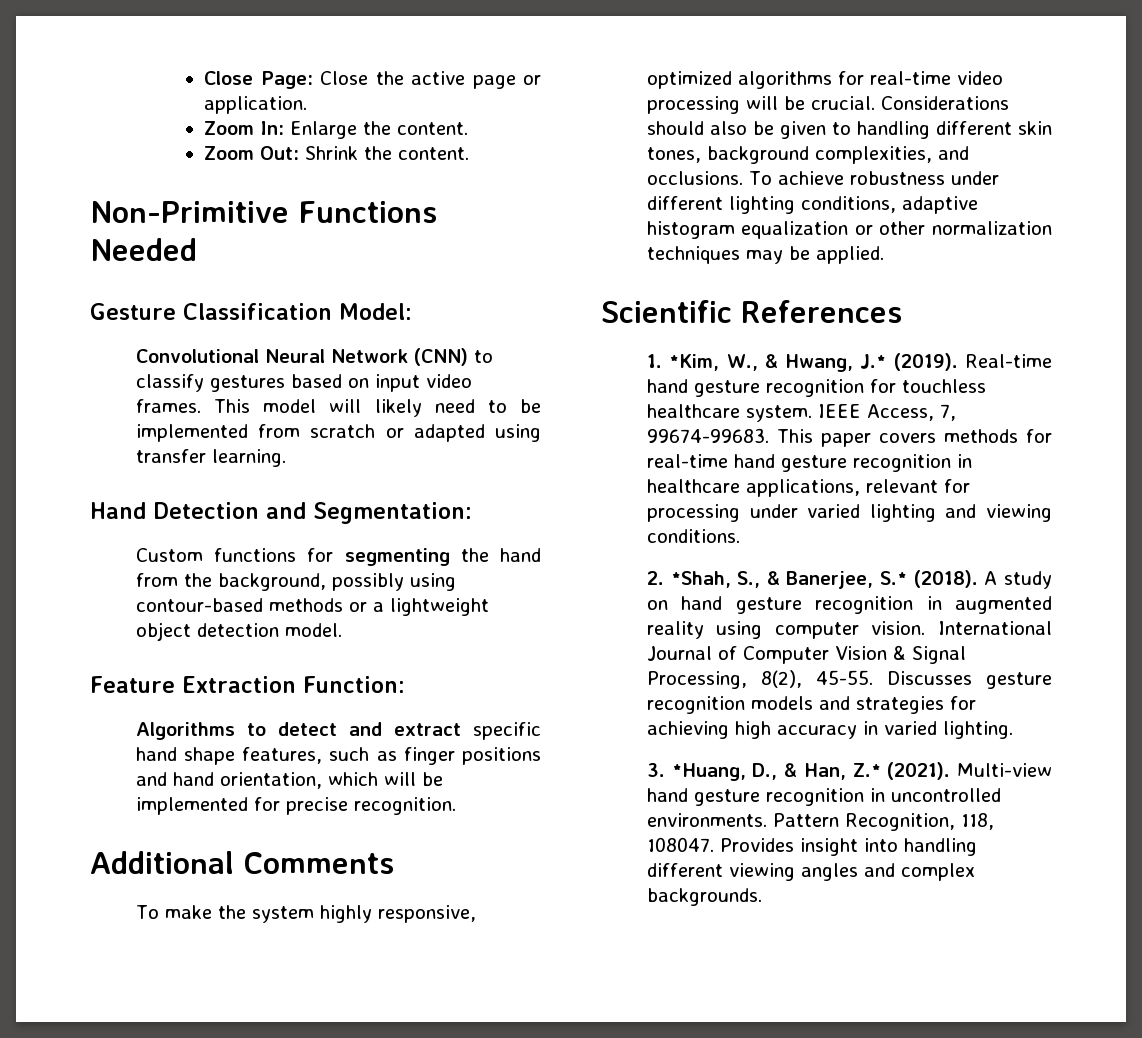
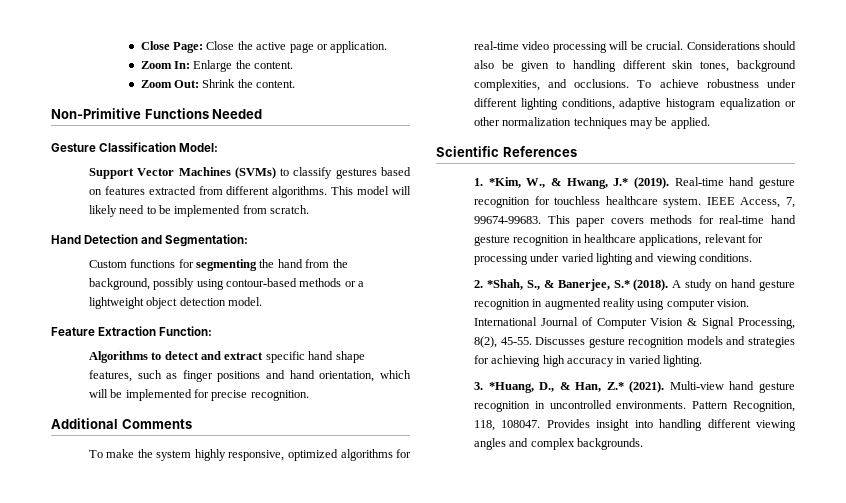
- Convolutional Neural Network (CNN) to classify gestures based on input video frames.
+ Support Vector Machines (SVMs) to classify gestures based on features extracted from different algorithms.
- This model will likely need to be implemented from scratch or adapted using transfer learning.
+ This model will likely need to be implemented from scratch.

